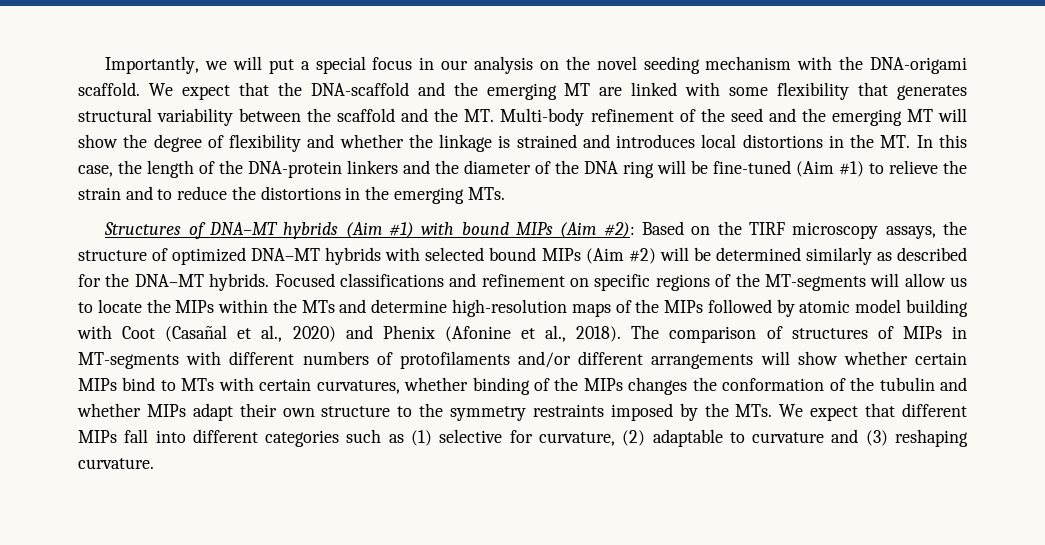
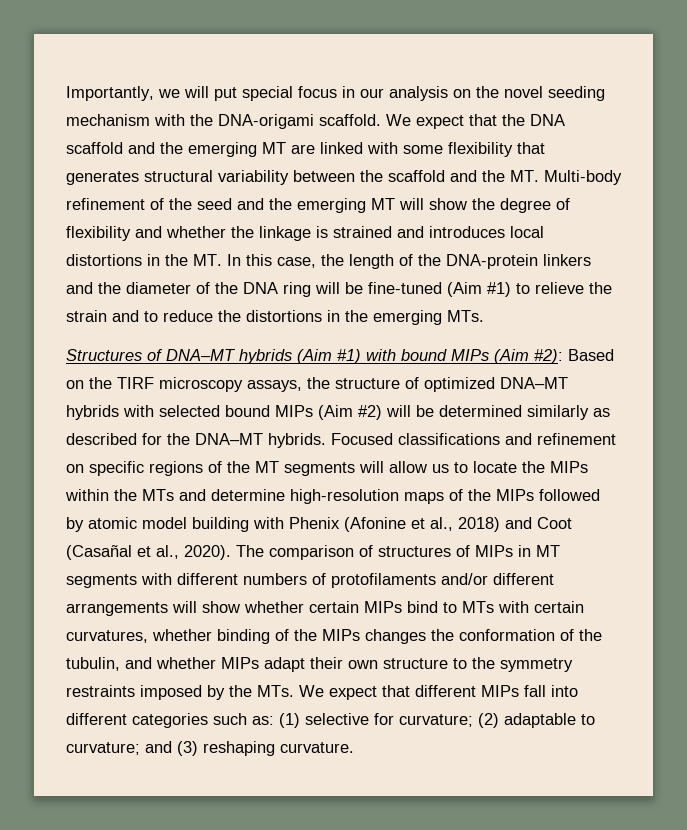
- Importantly, we will put a special focus in our analysis on the novel seeding mechanism with the DNA-origami scaffold.
+ Importantly, we will put special focus in our analysis on the novel seeding mechanism with the DNA-origami scaffold.
- We expect that the DNA-scaffold and the emerging MT are linked with some flexibility that generates structural variability between the scaffold and the MT. Multi-body refinement of the seed and the emerging MT will show the degree of flexibility and whether the linkage is strained and introduces local distortions in the MT. In this case, the length of the DNA-protein linkers and the diameter of the DNA ring will be fine-tuned (Aim #1) to relieve the strain and to reduce the distortions in the emerging MTs.
+ We expect that the DNA scaffold and the emerging MT are linked with some flexibility that generates structural variability between the scaffold and the MT. Multi-body refinement of the seed and the emerging MT will show the degree of flexibility and whether the linkage is strained and introduces local distortions in the MT. In this case, the length of the DNA-protein linkers and the diameter of the DNA ring will be fine-tuned (Aim #1) to relieve the strain and to reduce the distortions in the emerging MTs.
- Focused classifications and refinement on specific regions of the MT-segments will allow us to locate the MIPs within the MTs and determine high-resolution maps of the MIPs followed by atomic model building with Coot (Casañal et al., 2020) and Phenix (Afonine et al., 2018).
+ Focused classifications and refinement on specific regions of the MT segments will allow us to locate the MIPs within the MTs and determine high-resolution maps of the MIPs followed by atomic model building with Phenix (Afonine et al., 2018) and Coot (Casañal et al., 2020).
- The comparison of structures of MIPs in MT-segments with different numbers of protofilaments and/or different arrangements will show whether certain MIPs bind to MTs with certain curvatures, whether binding of the MIPs changes the conformation of the tubulin and whether MIPs adapt their own structure to the symmetry restraints imposed by the MTs. We expect that different MIPs fall into different categories such as (1) selective for curvature, (2) adaptable to curvature and (3) reshaping curvature.
+ The comparison of structures of MIPs in MT segments with different numbers of protofilaments and/or different arrangements will show whether certain MIPs bind to MTs with certain curvatures, whether binding of the MIPs changes the conformation of the tubulin, and whether MIPs adapt their own structure to the symmetry restraints imposed by the MTs. We expect that different MIPs fall into different categories such as: (1) selective for curvature; (2) adaptable to curvature; and (3) reshaping curvature.

